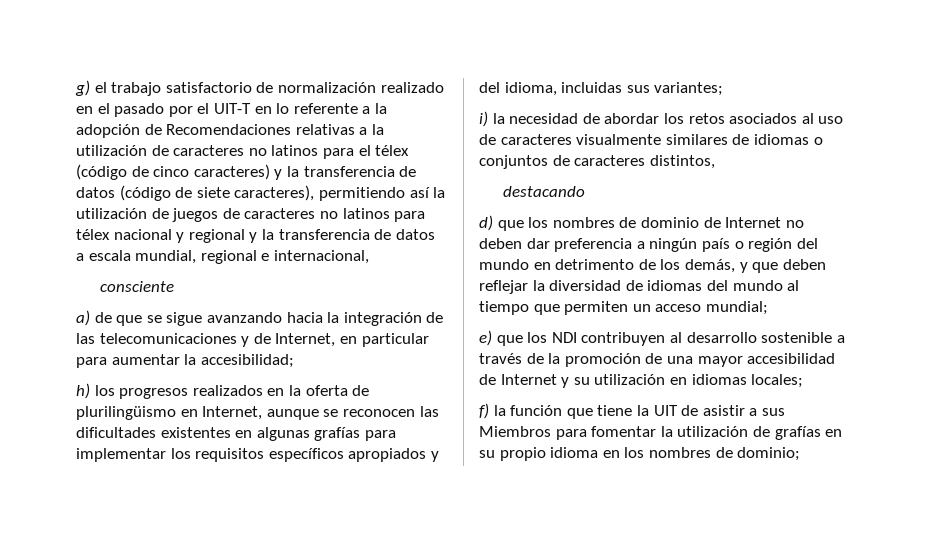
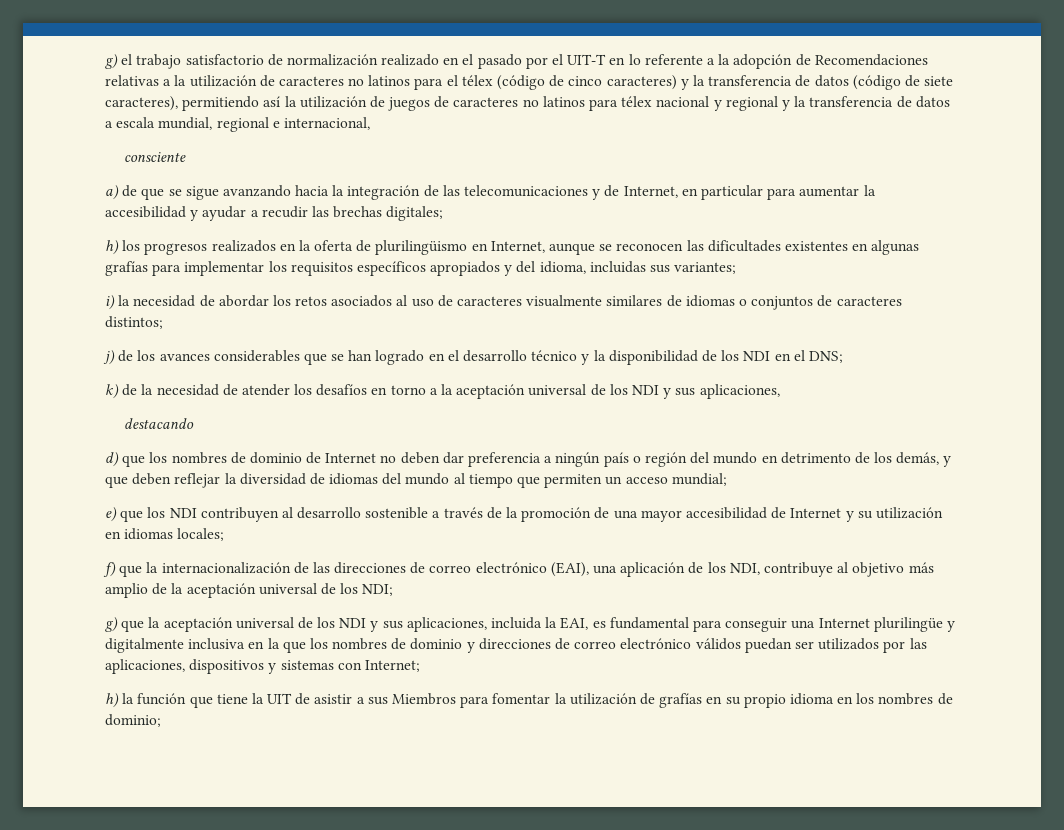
- a) de que se sigue avanzando hacia la integración de las telecomunicaciones y de Internet, en particular para aumentar la accesibilidad;
+ a) de que se sigue avanzando hacia la integración de las telecomunicaciones y de Internet, en particular para aumentar la accesibilidad y ayudar a recudir las brechas digitales;
- i) la necesidad de abordar los retos asociados al uso de caracteres visualmente similares de idiomas o conjuntos de caracteres distintos,
+ i) la necesidad de abordar los retos asociados al uso de caracteres visualmente similares de idiomas o conjuntos de caracteres distintos;
+ j) de los avances considerables que se han logrado en el desarrollo técnico y la disponibilidad de los NDI en el DNS;
+ k) de la necesidad de atender los desafíos en torno a la aceptación universal de los NDI y sus aplicaciones,
- f) la función que tiene la UIT de asistir a sus Miembros para fomentar la utilización de grafías en su propio idioma en los nombres de dominio;
+ f) que la internacionalización de las direcciones de correo electrónico (EAI), una aplicación de los NDI, contribuye al objetivo más amplio de la aceptación universal de los NDI;
+ g) que la aceptación universal de los NDI y sus aplicaciones, incluida la EAI, es fundamental para conseguir una Internet plurilingüe y digitalmente inclusiva en la que los nombres de dominio y direcciones de correo electrónico válidos puedan ser utilizados por las aplicaciones, dispositivos y sistemas con Internet;
+ h) la función que tiene la UIT de asistir a sus Miembros para fomentar la utilización de grafías en su propio idioma en los nombres de dominio;

